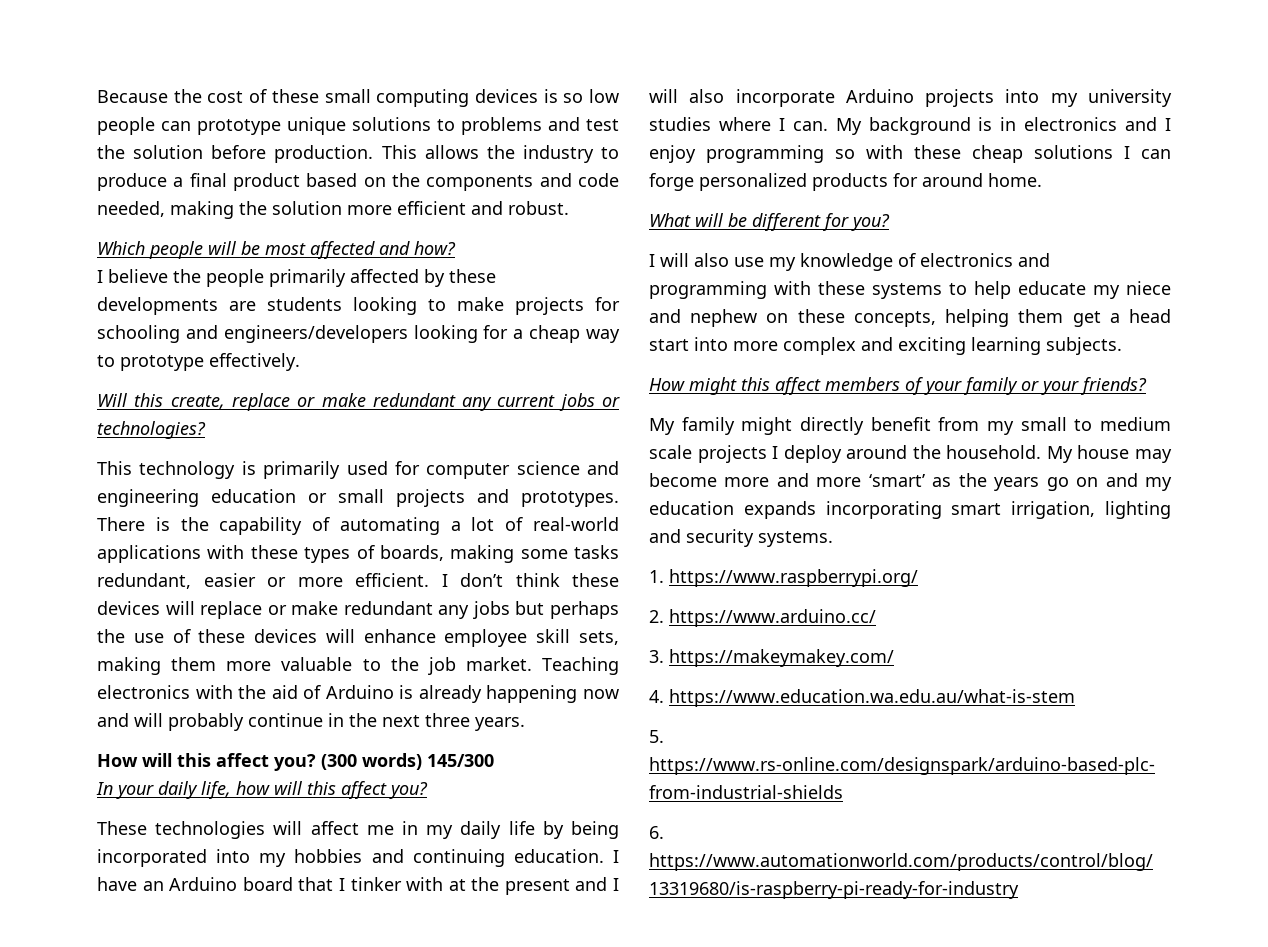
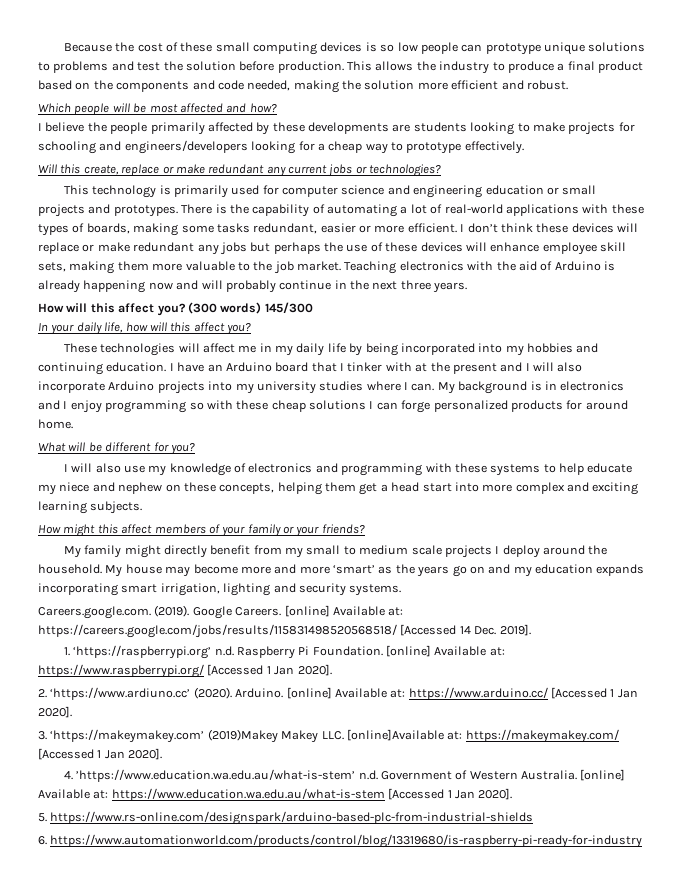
- 1. https://www.raspberrypi.org/
- 2. https://www.arduino.cc/
- 3. https://makeymakey.com/
- 4. https://www.education.wa.edu.au/what-is-stem
+ Careers.google.com. (2019). Google Careers. [online] Available at: https://careers.google.com/jobs/results/115831498520568518/ [Accessed 14 Dec. 2019].
+ 1. ‘https://raspberrypi.org’ n.d. Raspberry Pi Foundation. [online] Available at: https://www.raspberrypi.org/ [Accessed 1 Jan 2020].
+ 2. ‘https://www.ardiuno.cc’ (2020). Arduino. [online] Available at: https://www.arduino.cc/ [Accessed 1 Jan 2020].
+ 3. ‘https://makeymakey.com’ (2019)Makey Makey LLC. [online]Available at: https://makeymakey.com/ [Accessed 1 Jan 2020].
+ 4. ’https://www.education.wa.edu.au/what-is-stem’ n.d. Government of Western Australia. [online] Available at: https://www.education.wa.edu.au/what-is-stem [Accessed 1 Jan 2020].

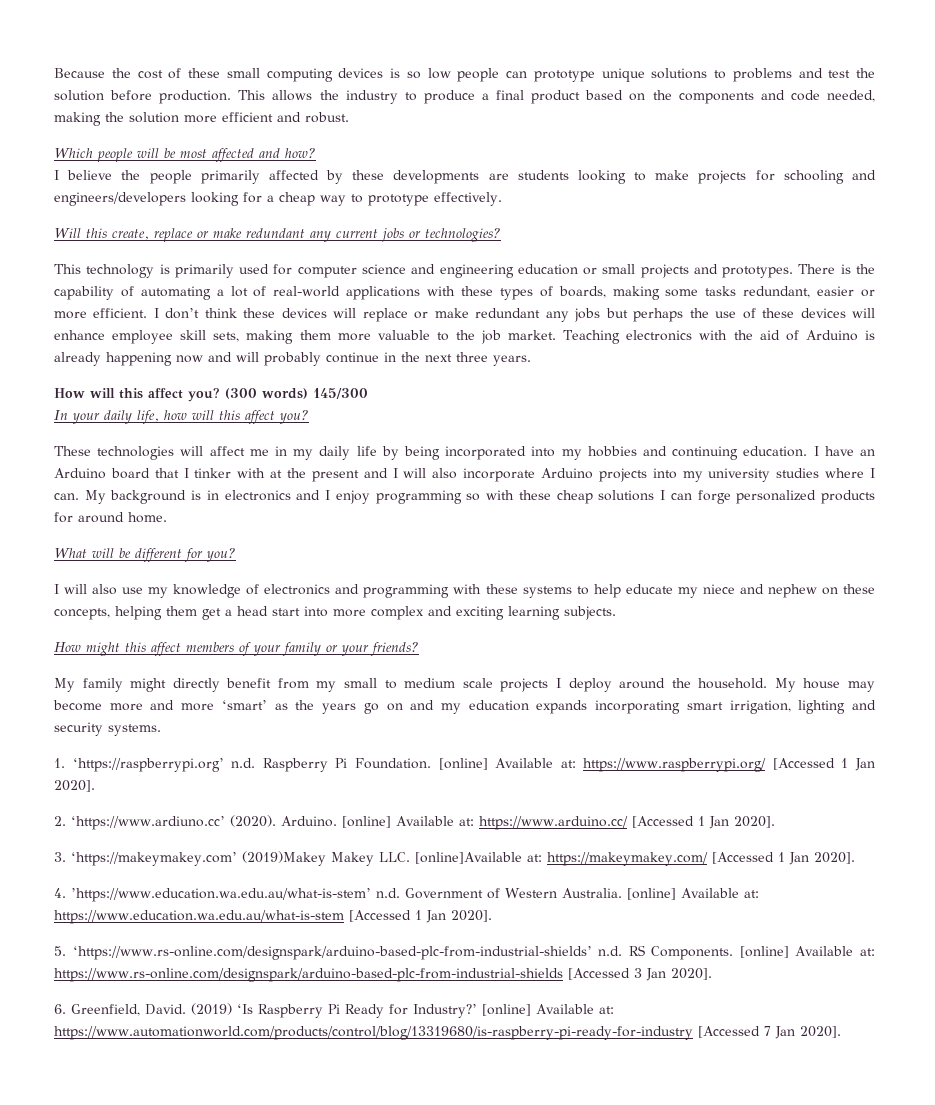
- Careers.google.com. (2019). Google Careers. [online] Available at: https://careers.google.com/jobs/results/115831498520568518/ [Accessed 14 Dec. 2019].
- 5. https://www.rs-online.com/designspark/arduino-based-plc-from-industrial-shields
- 6. https://www.automationworld.com/products/control/blog/13319680/is-raspberry-pi-ready-for-industry
+ 5. ‘https://www.rs-online.com/designspark/arduino-based-plc-from-industrial-shields’ n.d. RS Components. [online] Available at: https://www.rs-online.com/designspark/arduino-based-plc-from-industrial-shields [Accessed 3 Jan 2020].
+ 6. Greenfield, David. (2019) ‘Is Raspberry Pi Ready for Industry?’ [online] Available at: https://www.automationworld.com/products/control/blog/13319680/is-raspberry-pi-ready-for-industry [Accessed 7 Jan 2020].

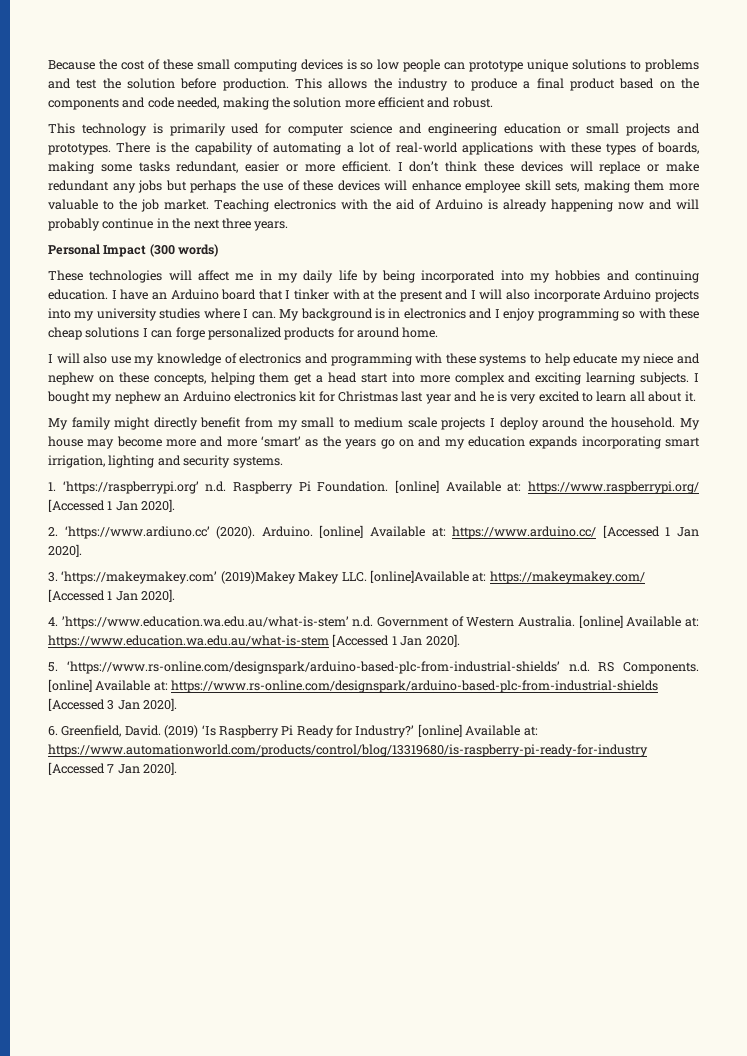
- Which people will be most affected and how?
- I believe the people primarily affected by these developments are students looking to make projects for schooling and engineers/developers looking for a cheap way to prototype effectively.
- Will this create, replace or make redundant any current jobs or technologies?
- How will this affect you? (300 words) 145/300
- In your daily life, how will this affect you?
+ Personal Impact (300 words)
- What will be different for you?
- I will also use my knowledge of electronics and programming with these systems to help educate my niece and nephew on these concepts, helping them get a head start into more complex and exciting learning subjects.
- How might this affect members of your family or your friends?
+ I will also use my knowledge of electronics and programming with these systems to help educate my niece and nephew on these concepts, helping them get a head start into more complex and exciting learning subjects. I bought my nephew an Arduino electronics kit for Christmas last year and he is very excited to learn all about it.

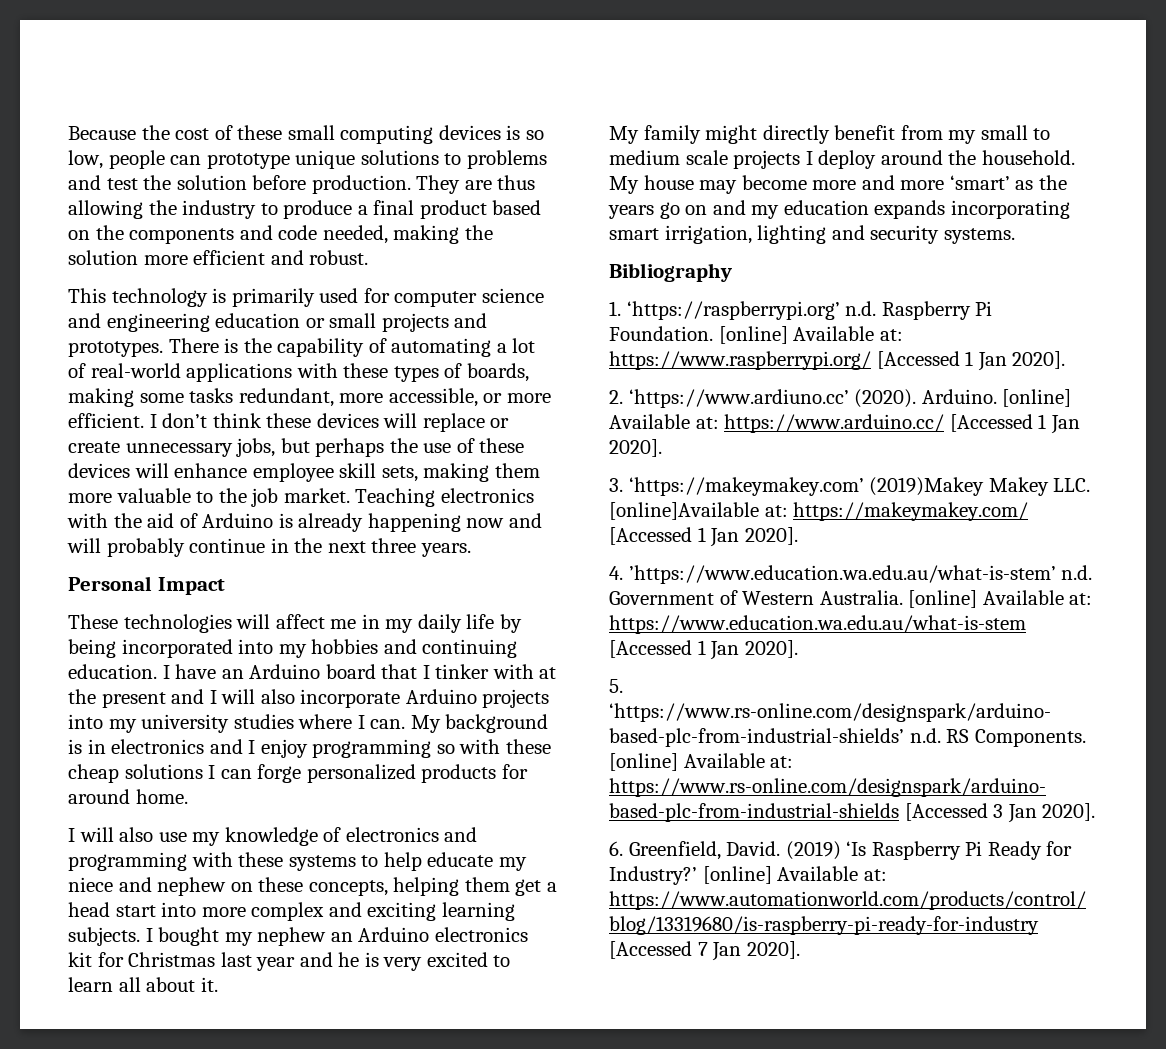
- Because the cost of these small computing devices is so low people can prototype unique solutions to problems and test the solution before production.
+ Because the cost of these small computing devices is so low, people can prototype unique solutions to problems and test the solution before production.
- This allows the industry to produce a final product based on the components and code needed, making the solution more efficient and robust.
+ They are thus allowing the industry to produce a final product based on the components and code needed, making the solution more efficient and robust.
- There is the capability of automating a lot of real-world applications with these types of boards, making some tasks redundant, easier or more efficient.
+ There is the capability of automating a lot of real-world applications with these types of boards, making some tasks redundant, more accessible, or more efficient.
- I don’t think these devices will replace or make redundant any jobs but perhaps the use of these devices will enhance employee skill sets, making them more valuable to the job market.
+ I don’t think these devices will replace or create unnecessary jobs, but perhaps the use of these devices will enhance employee skill sets, making them more valuable to the job market.
- Personal Impact (300 words)
+ Personal Impact
+ Bibliography

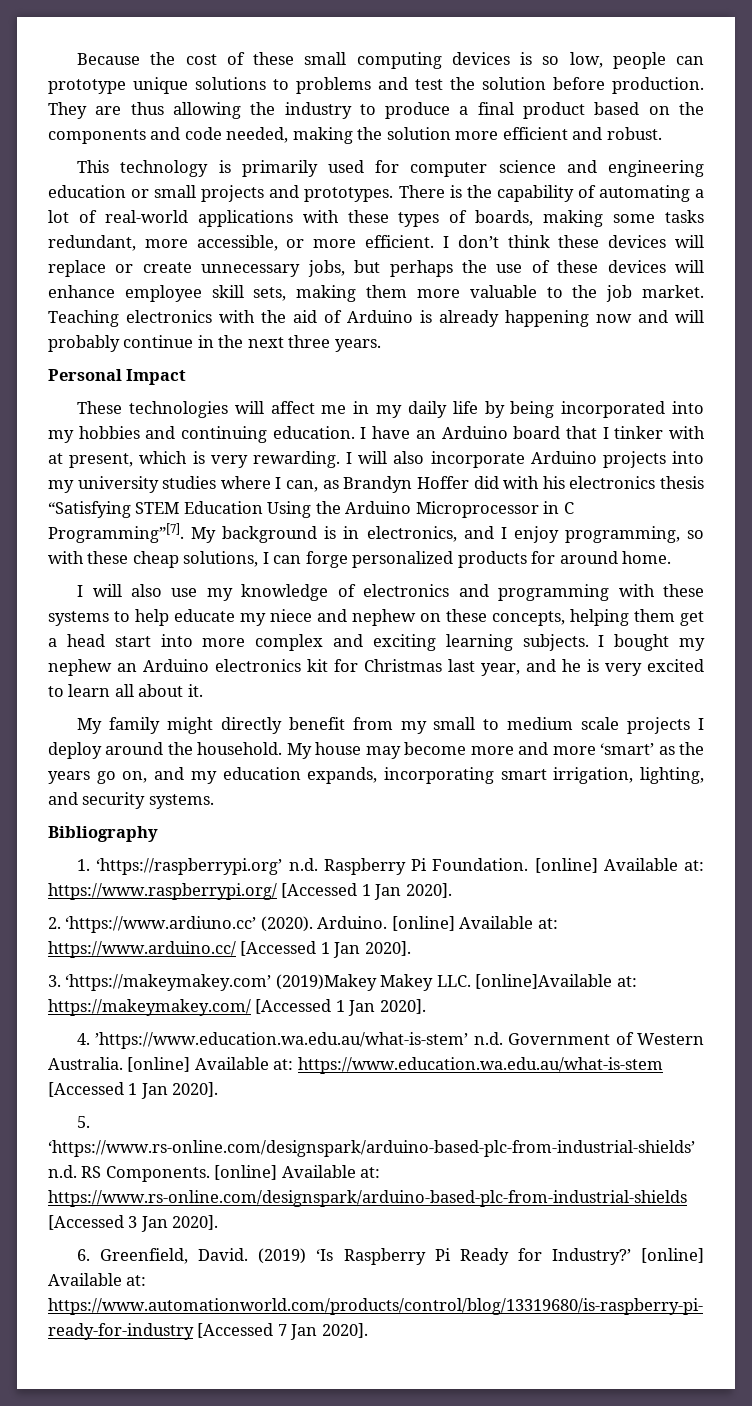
- I have an Arduino board that I tinker with at the present and I will also incorporate Arduino projects into my university studies where I can.
+ I have an Arduino board that I tinker with at present, which is very rewarding. I will also incorporate Arduino projects into my university studies where I can, as Brandyn Hoffer did with his electronics thesis “Satisfying STEM Education Using the Arduino Microprocessor in C Programming”[7].
- My background is in electronics and I enjoy programming so with these cheap solutions I can forge personalized products for around home.
+ My background is in electronics, and I enjoy programming, so with these cheap solutions, I can forge personalized products for around home.
- I bought my nephew an Arduino electronics kit for Christmas last year and he is very excited to learn all about it.
+ I bought my nephew an Arduino electronics kit for Christmas last year, and he is very excited to learn all about it.
- My house may become more and more ‘smart’ as the years go on and my education expands incorporating smart irrigation, lighting and security systems.
+ My house may become more and more ‘smart’ as the years go on, and my education expands, incorporating smart irrigation, lighting, and security systems.

